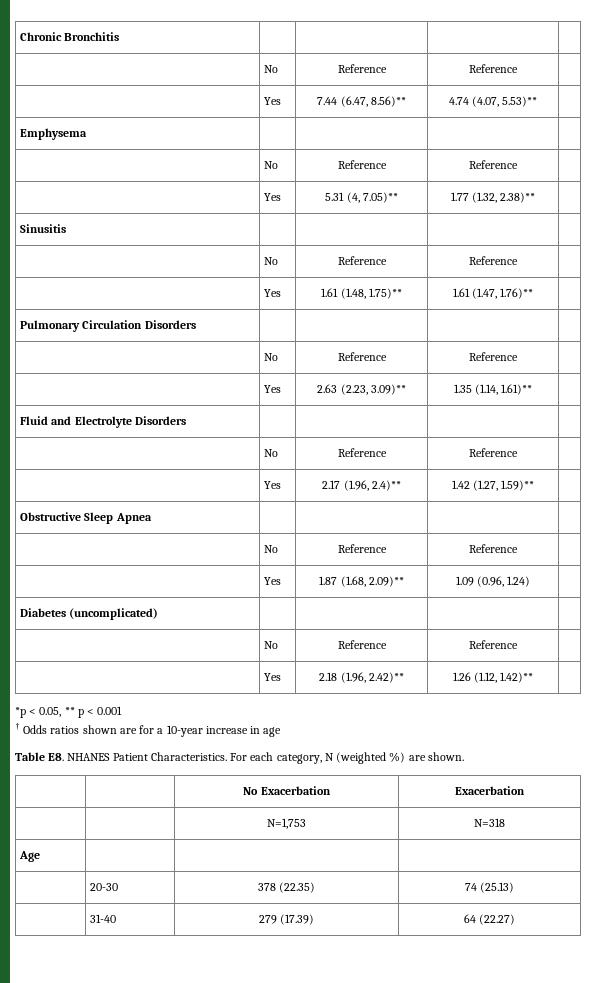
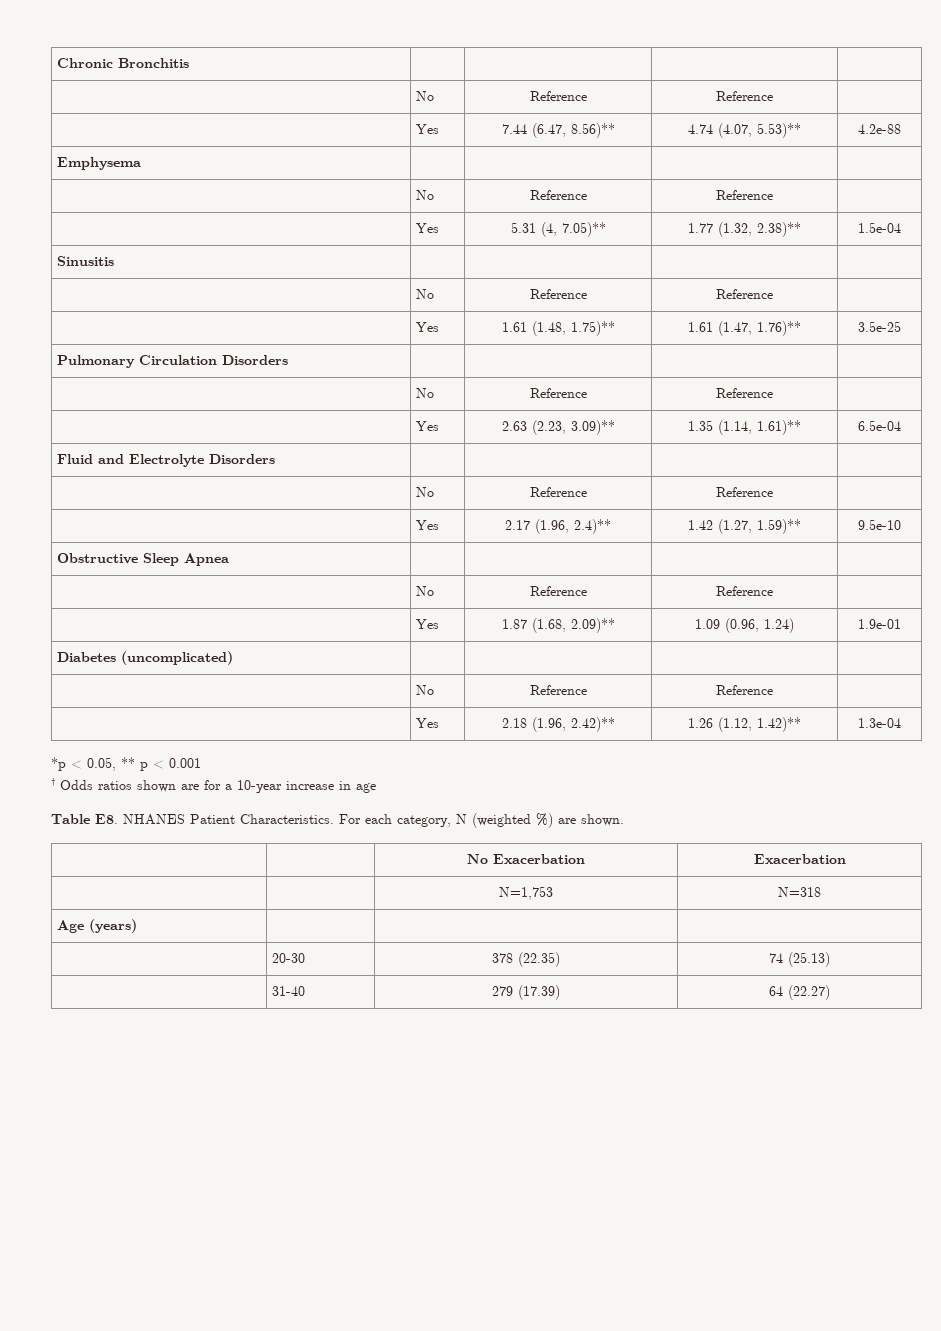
- | Yes | 7.44 (6.47, 8.56)** | 4.74 (4.07, 5.53)** |
+ | Yes | 7.44 (6.47, 8.56)** | 4.74 (4.07, 5.53)** | 4.2e-88
- | Yes | 5.31 (4, 7.05)** | 1.77 (1.32, 2.38)** |
+ | Yes | 5.31 (4, 7.05)** | 1.77 (1.32, 2.38)** | 1.5e-04
- | Yes | 1.61 (1.48, 1.75)** | 1.61 (1.47, 1.76)** |
+ | Yes | 1.61 (1.48, 1.75)** | 1.61 (1.47, 1.76)** | 3.5e-25
- | Yes | 2.63 (2.23, 3.09)** | 1.35 (1.14, 1.61)** |
+ | Yes | 2.63 (2.23, 3.09)** | 1.35 (1.14, 1.61)** | 6.5e-04
- | Yes | 2.17 (1.96, 2.4)** | 1.42 (1.27, 1.59)** |
+ | Yes | 2.17 (1.96, 2.4)** | 1.42 (1.27, 1.59)** | 9.5e-10
- | Yes | 1.87 (1.68, 2.09)** | 1.09 (0.96, 1.24) |
+ | Yes | 1.87 (1.68, 2.09)** | 1.09 (0.96, 1.24) | 1.9e-01
- | Yes | 2.18 (1.96, 2.42)** | 1.26 (1.12, 1.42)** |
+ | Yes | 2.18 (1.96, 2.42)** | 1.26 (1.12, 1.42)** | 1.3e-04
- Age | | |
+ Age (years) | | |

